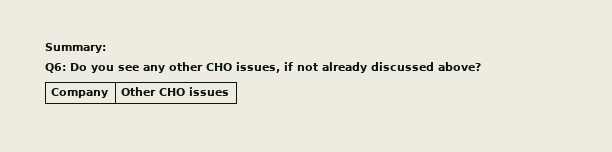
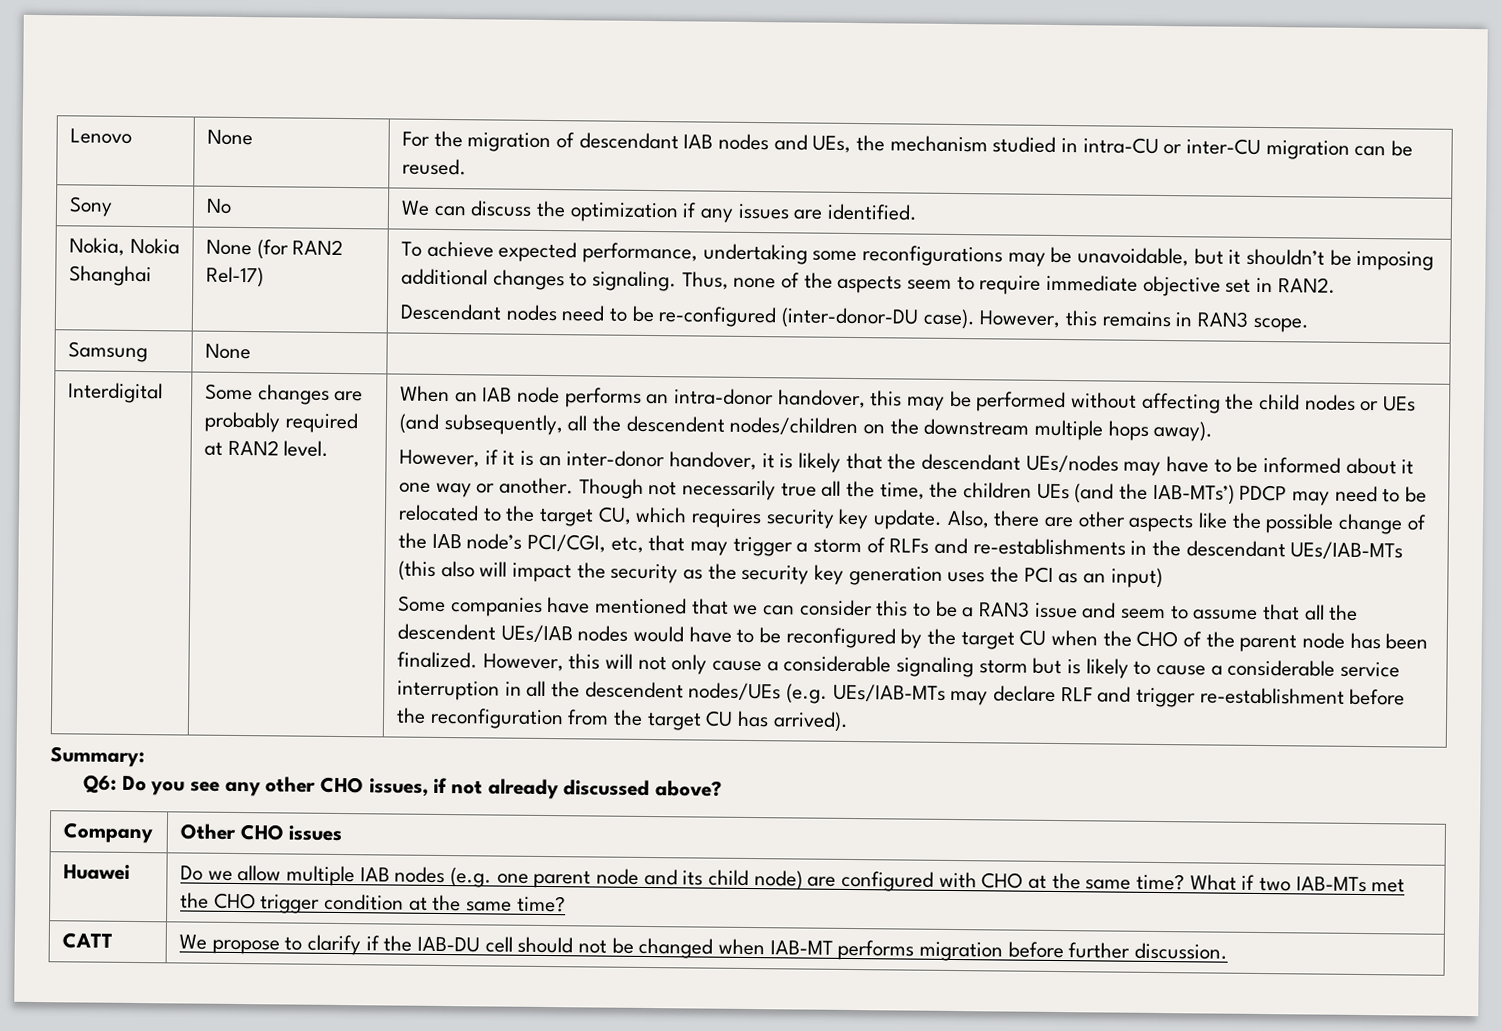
+ Lenovo | None | For the migration of descendant IAB nodes and UEs, the mechanism studied in intra-CU or inter-CU migration can be reused.
+ Sony | No | We can discuss the optimization if any issues are identified.
+ Nokia, Nokia Shanghai | None (for RAN2 Rel-17) | To achieve expected performance, undertaking some reconfigurations may be unavoidable, but it shouldn’t be imposing additional changes to signaling. Thus, none of the aspects seem to require immediate objective set in RAN2.
+ Descendant nodes need to be re-configured (inter-donor-DU case). However, this remains in RAN3 scope.
+ Samsung | None |
+ Interdigital | Some changes are probably required at RAN2 level. | When an IAB node performs an intra-donor handover, this may be performed without affecting the child nodes or UEs (and subsequently, all the descendent nodes/children on the downstream multiple hops away).
+ However, if it is an inter-donor handover, it is likely that the descendant UEs/nodes may have to be informed about it one way or another. Though not necessarily true all the time, the children UEs (and the IAB-MTs’) PDCP may need to be relocated to the target CU, which requires security key update. Also, there are other aspects like the possible change of the IAB node’s PCI/CGI, etc, that may trigger a storm of RLFs and re-establishments in the descendant UEs/IAB-MTs (this also will impact the security as the security key generation uses the PCI as an input)
+ Some companies have mentioned that we can consider this to be a RAN3 issue and seem to assume that all the descendent UEs/IAB nodes would have to be reconfigured by the target CU when the CHO of the parent node has been finalized. However, this will not only cause a considerable signaling storm but is likely to cause a considerable service interruption in all the descendent nodes/UEs (e.g. UEs/IAB-MTs may declare RLF and trigger re-establishment before the reconfiguration from the target CU has arrived).
+ Huawei | Do we allow multiple IAB nodes (e.g. one parent node and its child node) are configured with CHO at the same time? What if two IAB-MTs met the CHO trigger condition at the same time?
+ CATT | We propose to clarify if the IAB-DU cell should not be changed when IAB-MT performs migration before further discussion.

